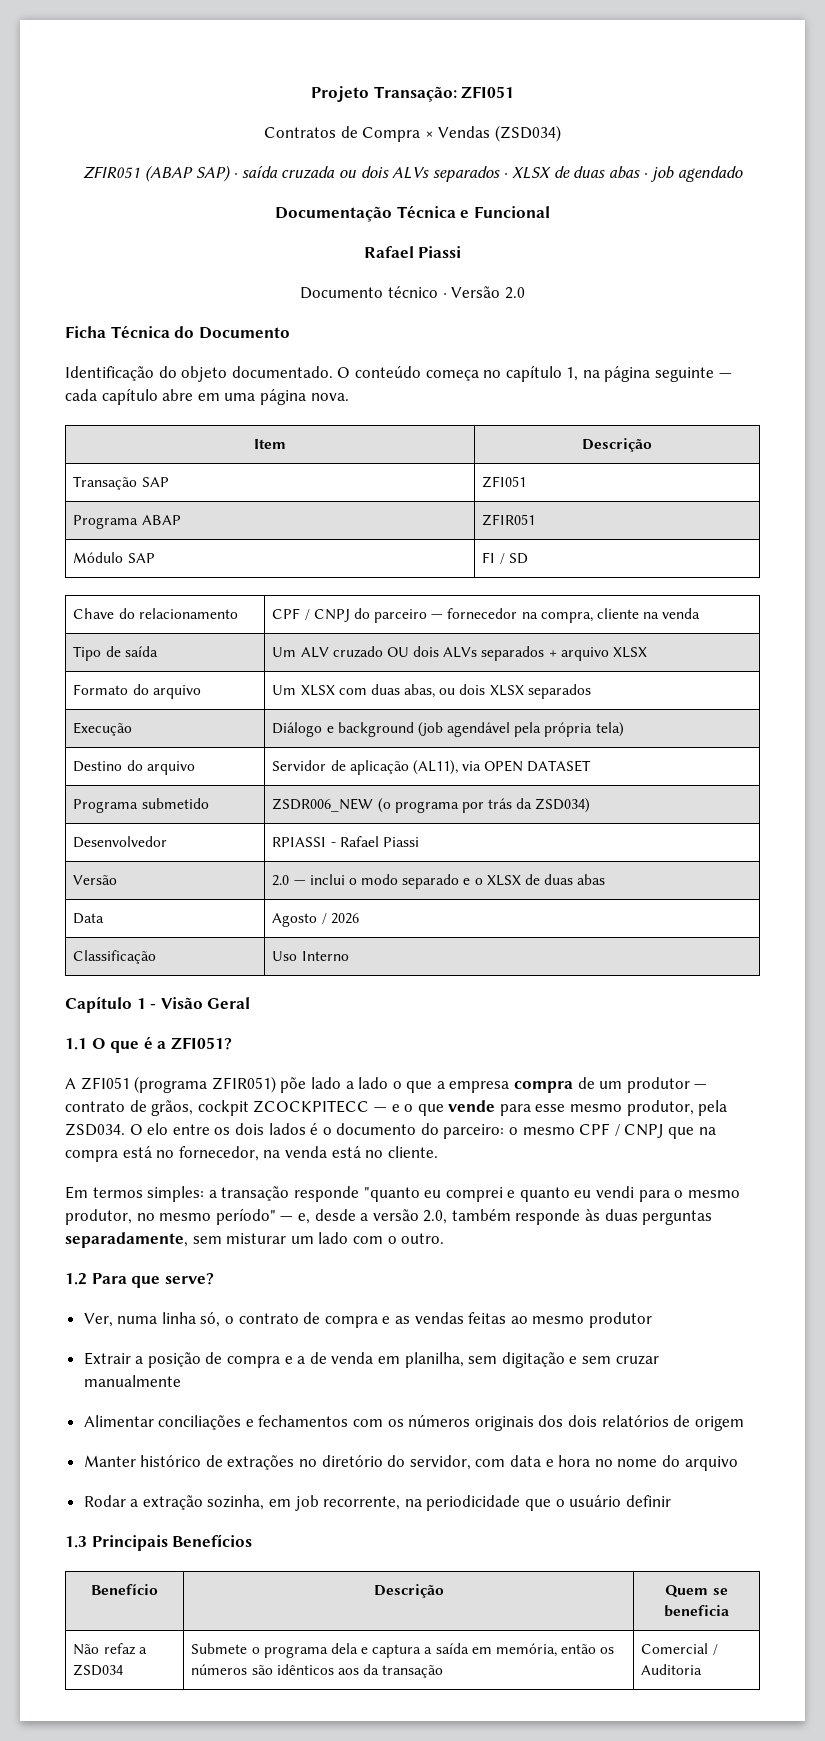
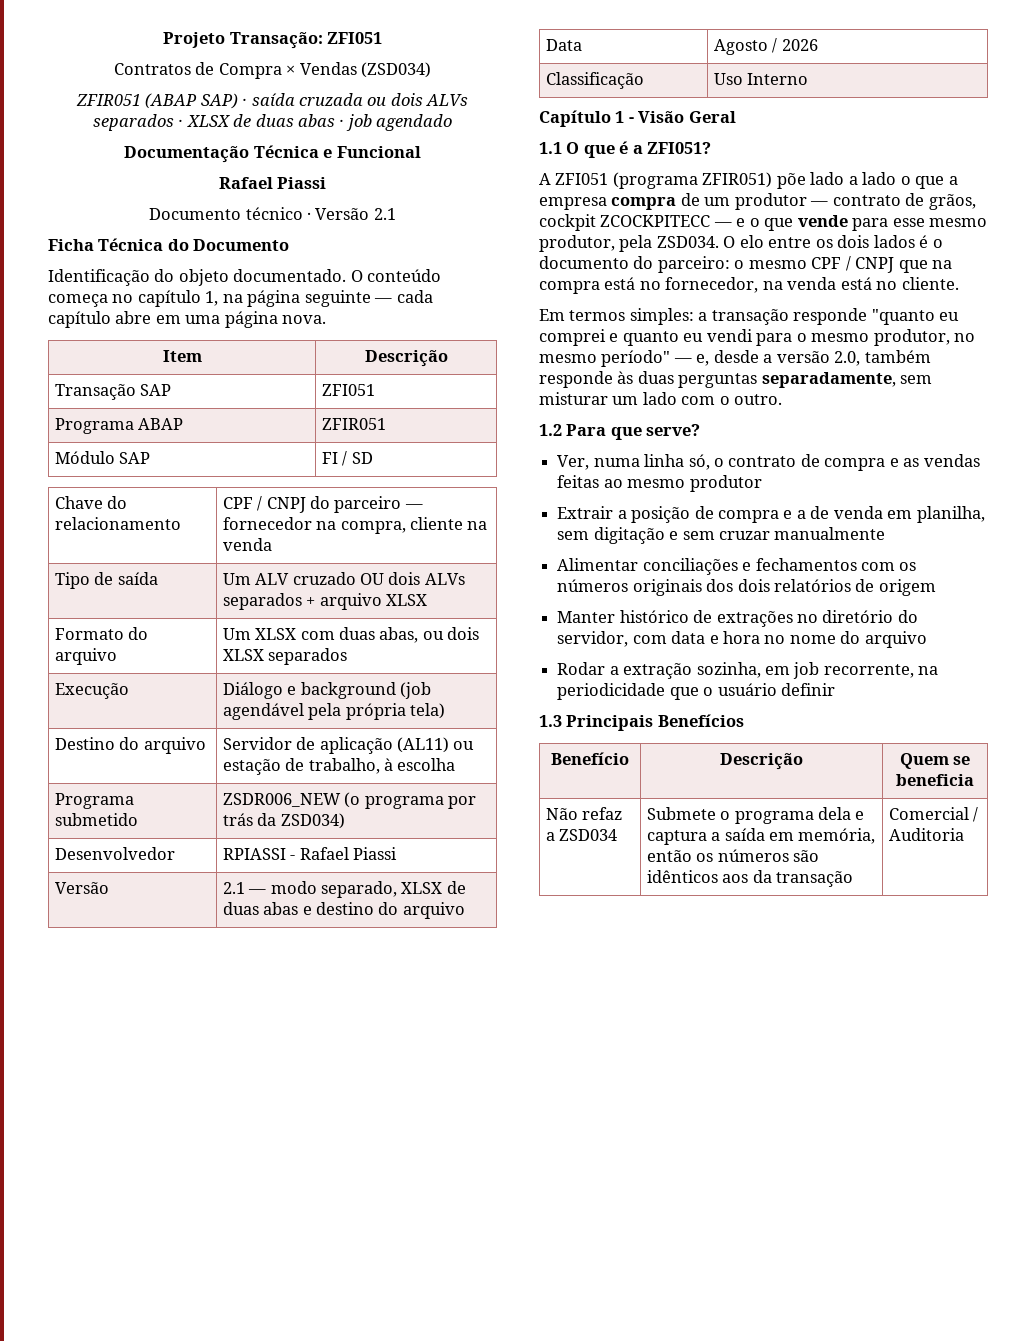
- Documento técnico · Versão 2.0
+ Documento técnico · Versão 2.1
- Destino do arquivo | Servidor de aplicação (AL11), via OPEN DATASET
+ Destino do arquivo | Servidor de aplicação (AL11) ou estação de trabalho, à escolha
- Versão | 2.0 — inclui o modo separado e o XLSX de duas abas
+ Versão | 2.1 — modo separado, XLSX de duas abas e destino do arquivo

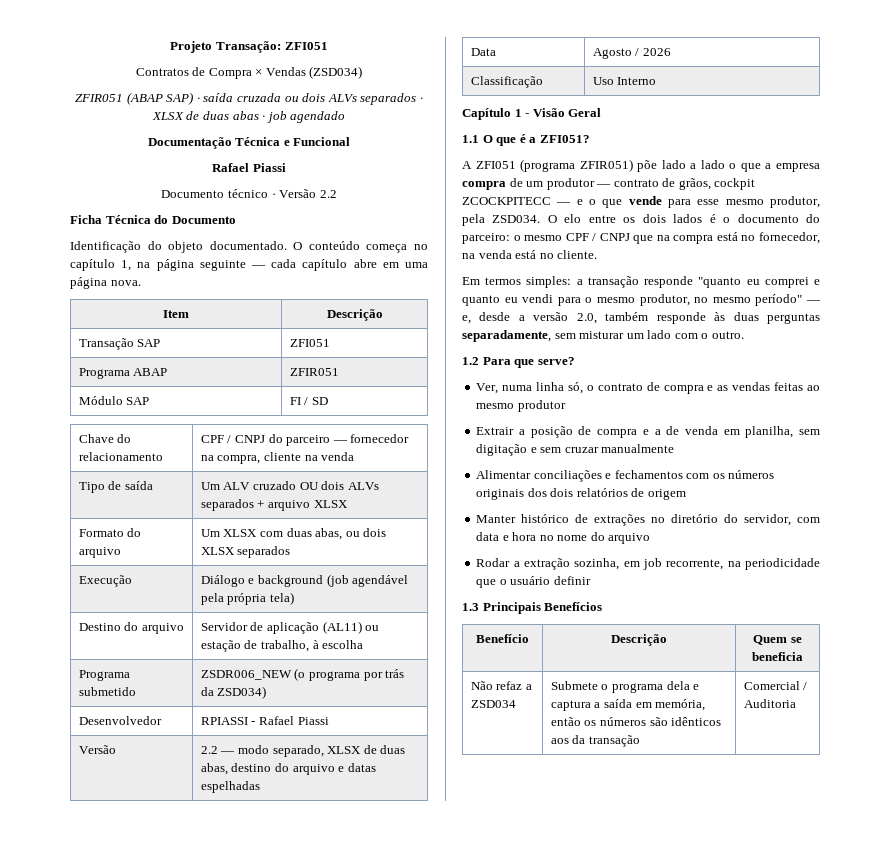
- Documento técnico · Versão 2.1
+ Documento técnico · Versão 2.2
- Versão | 2.1 — modo separado, XLSX de duas abas e destino do arquivo
+ Versão | 2.2 — modo separado, XLSX de duas abas, destino do arquivo e datas espelhadas

